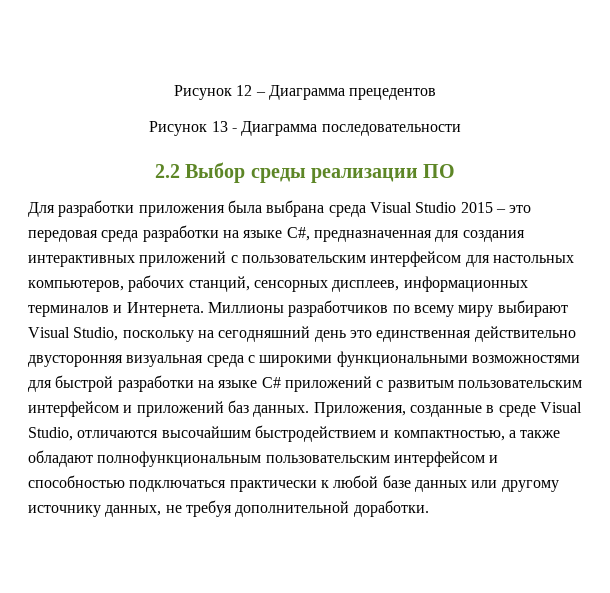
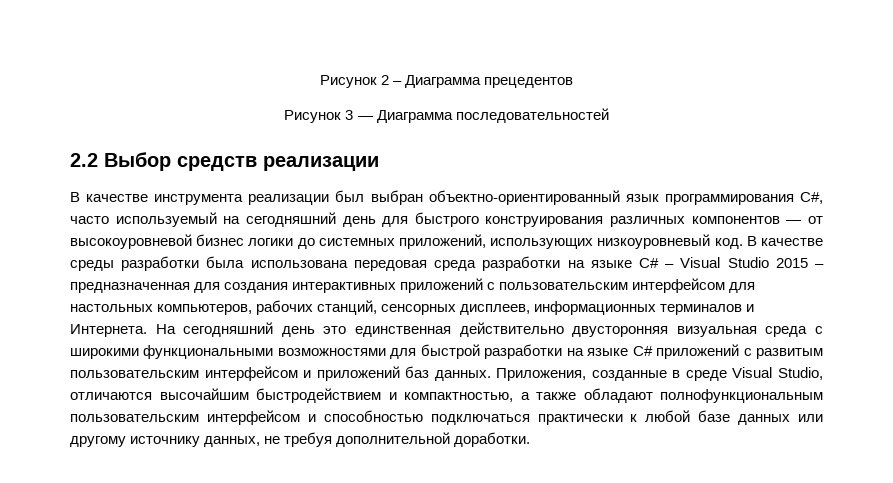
- Рисунок 12 – Диаграмма прецедентов
+ Рисунок 2 – Диаграмма прецедентов
- Рисунок 13 - Диаграмма последовательности
- 2.2 Выбор среды реализации ПО
- Для разработки приложения была выбрана среда Visual Studio 2015 – это передовая среда разработки на языке C#, предназначенная для создания интерактивных приложений с пользовательским интерфейсом для настольных компьютеров, рабочих станций, сенсорных дисплеев, информационных терминалов и Интернета.
+ Рисунок 3 — Диаграмма последовательностей
+ 2.2 Выбор средств реализации
+ В качестве инструмента реализации был выбран объектно-ориентированный язык программирования С#, часто используемый на сегодняшний день для быстрого конструирования различных компонентов — от высокоуровневой бизнес логики до системных приложений, использующих низкоуровневый код. В качестве среды разработки была использована передовая среда разработки на языке C# – Visual Studio 2015 – предназначенная для создания интерактивных приложений с пользовательским интерфейсом для настольных компьютеров, рабочих станций, сенсорных дисплеев, информационных терминалов и Интернета.
- Миллионы разработчиков по всему миру выбирают Visual Studio, поскольку на сегодняшний день это единственная действительно двусторонняя визуальная среда с широкими функциональными возможностями для быстрой разработки на языке C# приложений с развитым пользовательским интерфейсом и приложений баз данных.
+ На сегодняшний день это единственная действительно двусторонняя визуальная среда с широкими функциональными возможностями для быстрой разработки на языке C# приложений с развитым пользовательским интерфейсом и приложений баз данных.

